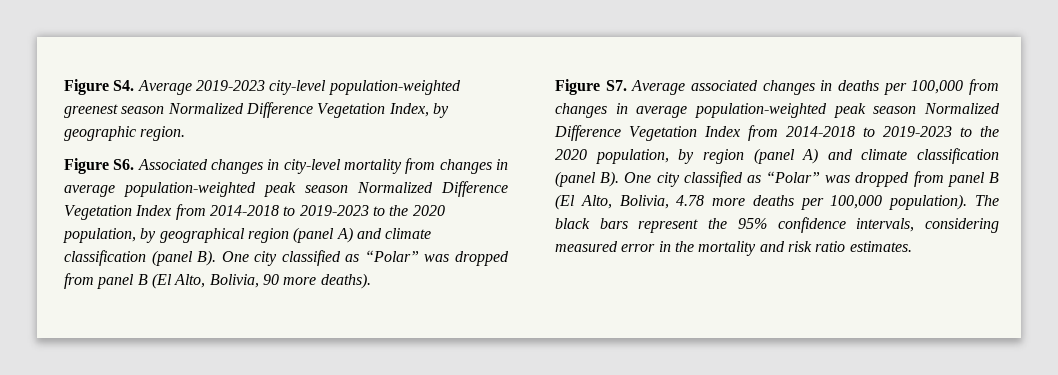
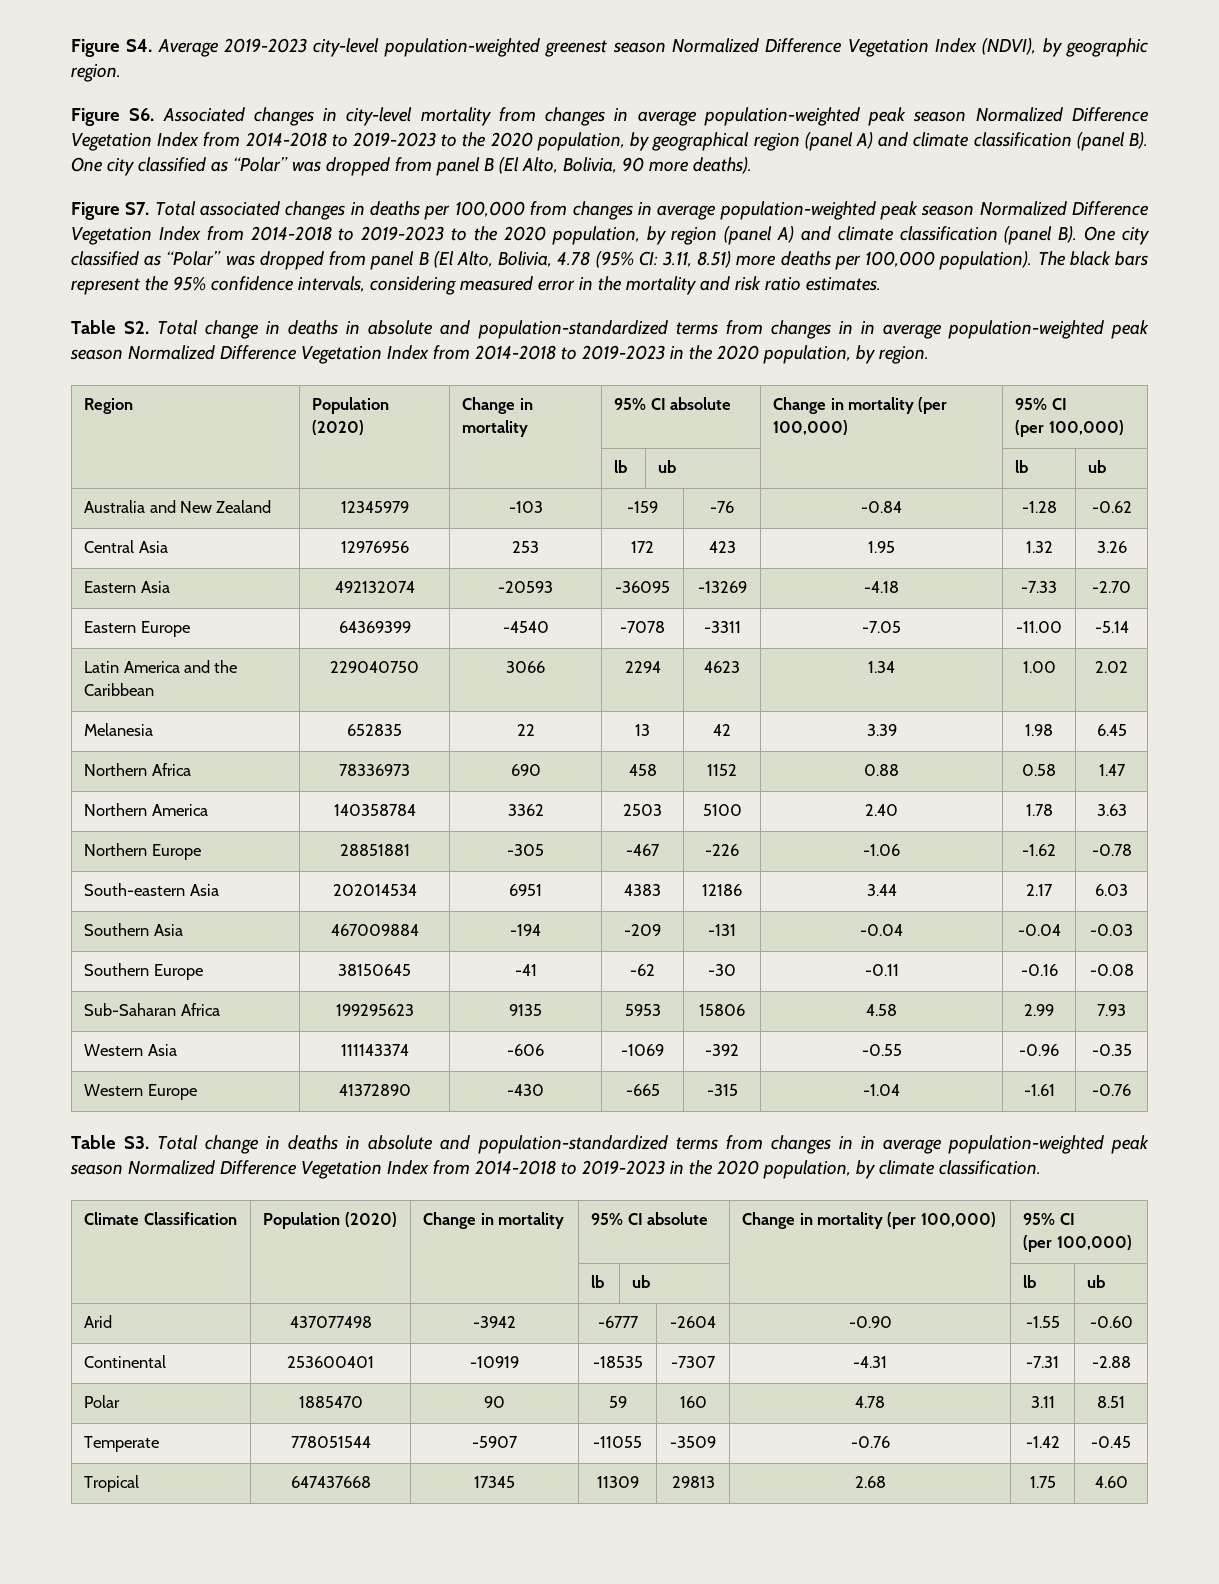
- Figure S4. Average 2019-2023 city-level population-weighted greenest season Normalized Difference Vegetation Index, by geographic region.
+ Figure S4. Average 2019-2023 city-level population-weighted greenest season Normalized Difference Vegetation Index (NDVI), by geographic region.
- Figure S7. Average associated changes in deaths per 100,000 from changes in average population-weighted peak season Normalized Difference Vegetation Index from 2014-2018 to 2019-2023 to the 2020 population, by region (panel A) and climate classification (panel B). One city classified as “Polar” was dropped from panel B (El Alto, Bolivia, 4.78 more deaths per 100,000 population).
+ Figure S7. Total associated changes in deaths per 100,000 from changes in average population-weighted peak season Normalized Difference Vegetation Index from 2014-2018 to 2019-2023 to the 2020 population, by region (panel A) and climate classification (panel B). One city classified as “Polar” was dropped from panel B (El Alto, Bolivia, 4.78 (95% CI: 3.11, 8.51) more deaths per 100,000 population).
+ Table S2. Total change in deaths in absolute and population-standardized terms from changes in in average population-weighted peak season Normalized Difference Vegetation Index from 2014-2018 to 2019-2023 in the 2020 population, by region.
+ Region | Population (2020) | Change in mortality | 95% CI absolute | Change in mortality (per 100,000) | 95% CI
+ (per 100,000)
+ | | | lb | ub | | lb | ub
+ Australia and New Zealand | 12345979 | -103 | -159 | -76 | -0.84 | -1.28 | -0.62
+ Central Asia | 12976956 | 253 | 172 | 423 | 1.95 | 1.32 | 3.26
+ Eastern Asia | 492132074 | -20593 | -36095 | -13269 | -4.18 | -7.33 | -2.70
+ Eastern Europe | 64369399 | -4540 | -7078 | -3311 | -7.05 | -11.00 | -5.14
+ Latin America and the Caribbean | 229040750 | 3066 | 2294 | 4623 | 1.34 | 1.00 | 2.02
+ Melanesia | 652835 | 22 | 13 | 42 | 3.39 | 1.98 | 6.45
+ Northern Africa | 78336973 | 690 | 458 | 1152 | 0.88 | 0.58 | 1.47
+ Northern America | 140358784 | 3362 | 2503 | 5100 | 2.40 | 1.78 | 3.63
+ Northern Europe | 28851881 | -305 | -467 | -226 | -1.06 | -1.62 | -0.78
+ South-eastern Asia | 202014534 | 6951 | 4383 | 12186 | 3.44 | 2.17 | 6.03
+ Southern Asia | 467009884 | -194 | -209 | -131 | -0.04 | -0.04 | -0.03
+ Southern Europe | 38150645 | -41 | -62 | -30 | -0.11 | -0.16 | -0.08
+ Sub-Saharan Africa | 199295623 | 9135 | 5953 | 15806 | 4.58 | 2.99 | 7.93
+ Western Asia | 111143374 | -606 | -1069 | -392 | -0.55 | -0.96 | -0.35
+ Western Europe | 41372890 | -430 | -665 | -315 | -1.04 | -1.61 | -0.76
+ Table S3. Total change in deaths in absolute and population-standardized terms from changes in in average population-weighted peak season Normalized Difference Vegetation Index from 2014-2018 to 2019-2023 in the 2020 population, by climate classification.
+ Climate Classification | Population (2020) | Change in mortality | 95% CI absolute | Change in mortality (per 100,000) | 95% CI
+ (per 100,000)
+ | | | lb | ub | | lb | ub
+ Arid | 437077498 | -3942 | -6777 | -2604 | -0.90 | -1.55 | -0.60
+ Continental | 253600401 | -10919 | -18535 | -7307 | -4.31 | -7.31 | -2.88
+ Polar | 1885470 | 90 | 59 | 160 | 4.78 | 3.11 | 8.51
+ Temperate | 778051544 | -5907 | -11055 | -3509 | -0.76 | -1.42 | -0.45
+ Tropical | 647437668 | 17345 | 11309 | 29813 | 2.68 | 1.75 | 4.60

